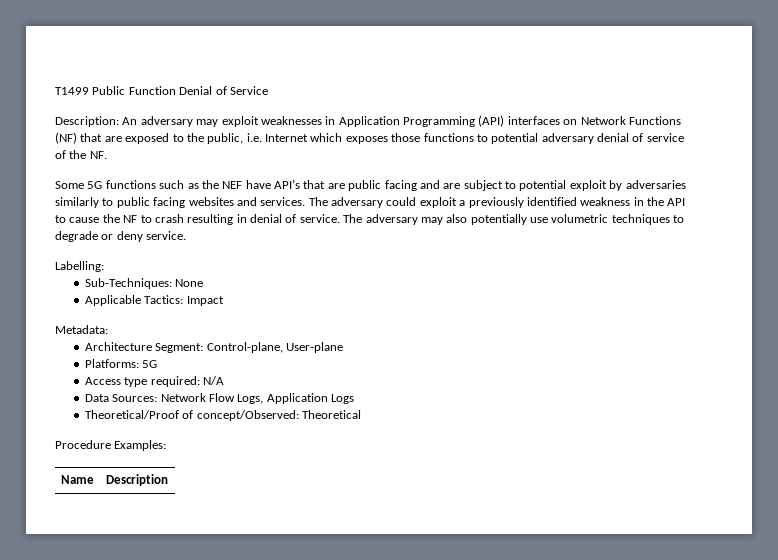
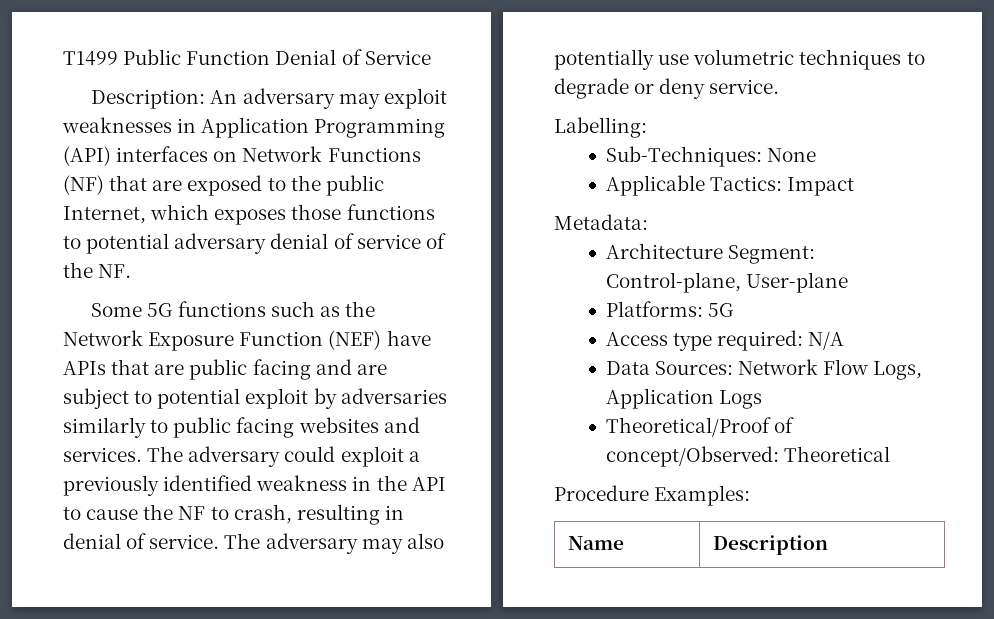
- Description: An adversary may exploit weaknesses in Application Programming (API) interfaces on Network Functions (NF) that are exposed to the public, i.e. Internet which exposes those functions to potential adversary denial of service of the NF.
+ Description: An adversary may exploit weaknesses in Application Programming (API) interfaces on Network Functions (NF) that are exposed to the public Internet, which exposes those functions to potential adversary denial of service of the NF.
- Some 5G functions such as the NEF have API’s that are public facing and are subject to potential exploit by adversaries similarly to public facing websites and services.
+ Some 5G functions such as the Network Exposure Function (NEF) have APIs that are public facing and are subject to potential exploit by adversaries similarly to public facing websites and services.
- The adversary could exploit a previously identified weakness in the API to cause the NF to crash resulting in denial of service.
+ The adversary could exploit a previously identified weakness in the API to cause the NF to crash, resulting in denial of service.

